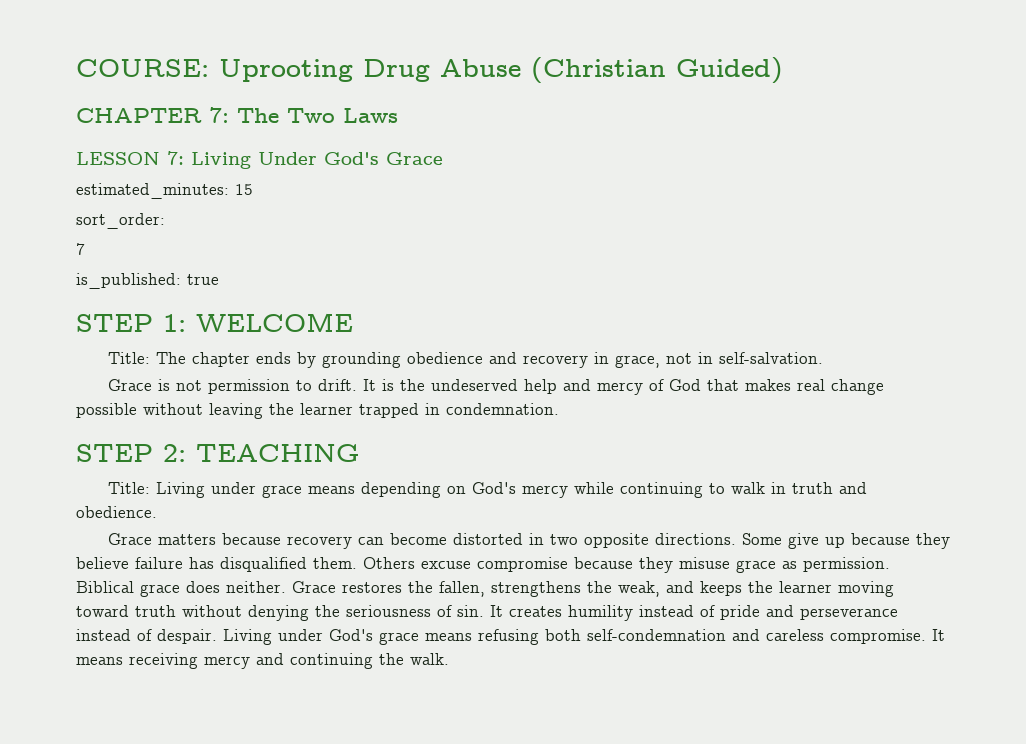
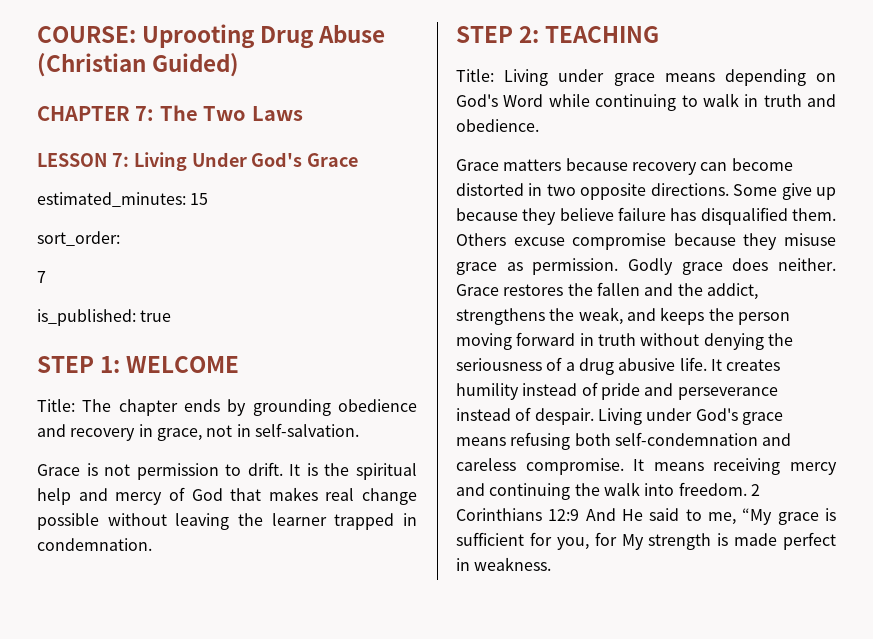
- It is the undeserved help and mercy of God that makes real change possible without leaving the learner trapped in condemnation.
+ It is the spiritual help and mercy of God that makes real change possible without leaving the learner trapped in condemnation.
- Title: Living under grace means depending on God's mercy while continuing to walk in truth and obedience.
+ Title: Living under grace means depending on God's Word while continuing to walk in truth and obedience.
- Biblical grace does neither.
+ Godly grace does neither.
- Grace restores the fallen, strengthens the weak, and keeps the learner moving toward truth without denying the seriousness of sin.
+ Grace restores the fallen and the addict, strengthens the weak, and keeps the person moving forward in truth without denying the seriousness of a drug abusive life.
- It means receiving mercy and continuing the walk.
+ It means receiving mercy and continuing the walk into freedom. 2 Corinthians 12:9 And He said to me, “My grace is sufficient for you, for My strength is made perfect in weakness.

